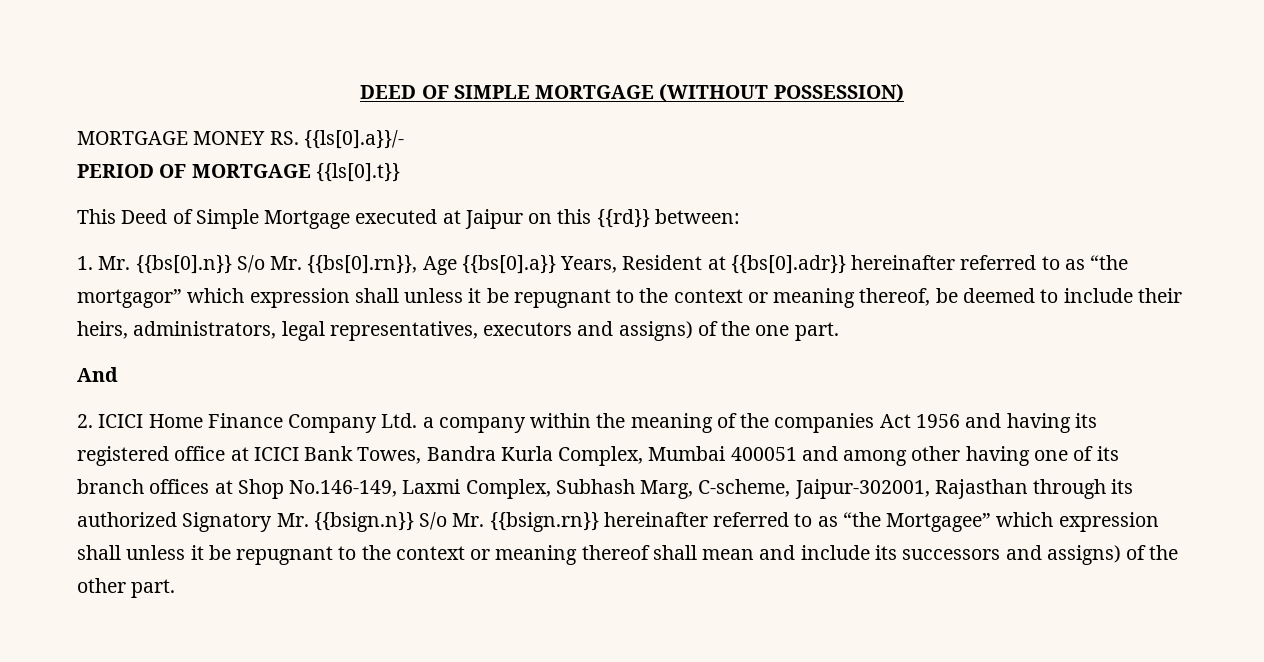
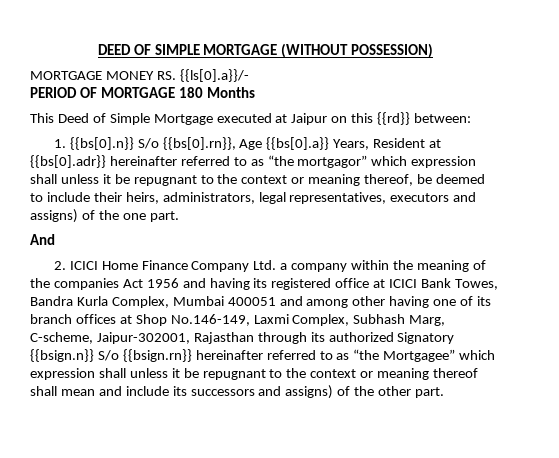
- PERIOD OF MORTGAGE {{ls[0].t}}
+ PERIOD OF MORTGAGE 180 Months
- 1. Mr. {{bs[0].n}} S/o Mr. {{bs[0].rn}}, Age {{bs[0].a}} Years, Resident at {{bs[0].adr}} hereinafter referred to as “the mortgagor” which expression shall unless it be repugnant to the context or meaning thereof, be deemed to include their heirs, administrators, legal representatives, executors and assigns) of the one part.
+ 1. {{bs[0].n}} S/o {{bs[0].rn}}, Age {{bs[0].a}} Years, Resident at {{bs[0].adr}} hereinafter referred to as “the mortgagor” which expression shall unless it be repugnant to the context or meaning thereof, be deemed to include their heirs, administrators, legal representatives, executors and assigns) of the one part.
- 2. ICICI Home Finance Company Ltd. a company within the meaning of the companies Act 1956 and having its registered office at ICICI Bank Towes, Bandra Kurla Complex, Mumbai 400051 and among other having one of its branch offices at Shop No.146-149, Laxmi Complex, Subhash Marg, C-scheme, Jaipur-302001, Rajasthan through its authorized Signatory Mr. {{bsign.n}} S/o Mr. {{bsign.rn}} hereinafter referred to as “the Mortgagee” which expression shall unless it be repugnant to the context or meaning thereof shall mean and include its successors and assigns) of the other part.
+ 2. ICICI Home Finance Company Ltd. a company within the meaning of the companies Act 1956 and having its registered office at ICICI Bank Towes, Bandra Kurla Complex, Mumbai 400051 and among other having one of its branch offices at Shop No.146-149, Laxmi Complex, Subhash Marg, C-scheme, Jaipur-302001, Rajasthan through its authorized Signatory {{bsign.n}} S/o {{bsign.rn}} hereinafter referred to as “the Mortgagee” which expression shall unless it be repugnant to the context or meaning thereof shall mean and include its successors and assigns) of the other part.

